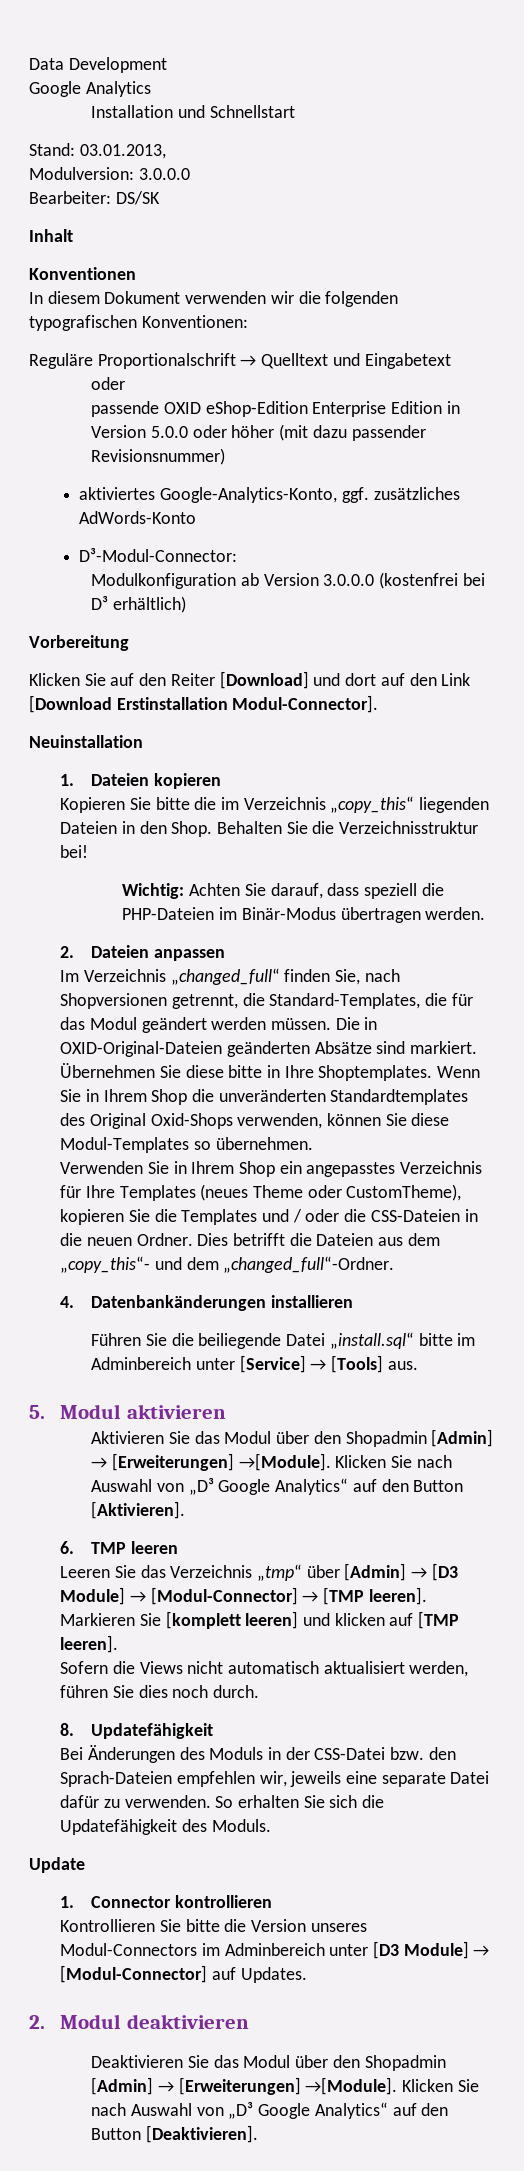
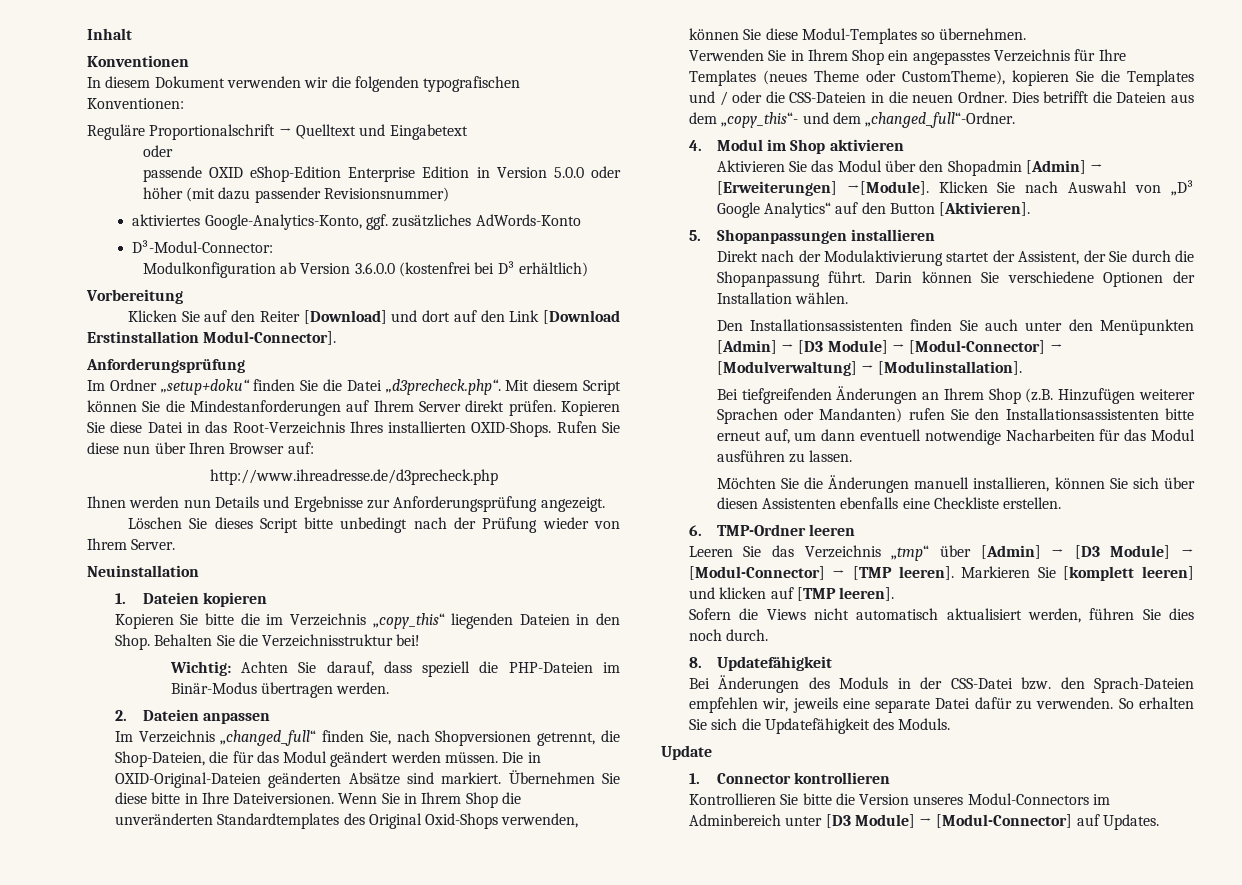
- Data Development
- Google Analytics
- Installation und Schnellstart
- Stand: 03.01.2013,
- Modulversion: 3.0.0.0
- Bearbeiter: DS/SK
- Modulkonfiguration ab Version 3.0.0.0 (kostenfrei bei D³ erhältlich)
+ Modulkonfiguration ab Version 3.6.0.0 (kostenfrei bei D³ erhältlich)
  Klicken Sie auf den Reiter [Download] und dort auf den Link [Download Erstinstallation Modul-Connector].
+ Anforderungsprüfung
+ Im Ordner „setup+doku“ finden Sie die Datei „d3precheck.php“. Mit diesem Script können Sie die Mindestanforderungen auf Ihrem Server direkt prüfen. Kopieren Sie diese Datei in das Root-Verzeichnis Ihres installierten OXID-Shops. Rufen Sie diese nun über Ihren Browser auf:
+ http://www.ihreadresse.de/d3precheck.php
+ Ihnen werden nun Details und Ergebnisse zur Anforderungsprüfung angezeigt.
+ Löschen Sie dieses Script bitte unbedingt nach der Prüfung wieder von Ihrem Server.
- Im Verzeichnis „changed_full“ finden Sie, nach Shopversionen getrennt, die Standard-Templates, die für das Modul geändert werden müssen.
+ Im Verzeichnis „changed_full“ finden Sie, nach Shopversionen getrennt, die Shop-Dateien, die für das Modul geändert werden müssen.
- Übernehmen Sie diese bitte in Ihre Shoptemplates.
+ Übernehmen Sie diese bitte in Ihre Dateiversionen.
- 4. Datenbankänderungen installieren
- Führen Sie die beiliegende Datei „install.sql“ bitte im Adminbereich unter [Service] → [Tools] aus.
- 5. Modul aktivieren
+ 4. Modul im Shop aktivieren
- 6. TMP leeren
+ 5. Shopanpassungen installieren
+ Direkt nach der Modulaktivierung startet der Assistent, der Sie durch die Shopanpassung führt. Darin können Sie verschiedene Optionen der Installation wählen.
+ Den Installationsassistenten finden Sie auch unter den Menüpunkten [Admin] → [D3 Module] → [Modul-Connector] → [Modulverwaltung] → [Modulinstallation].
+ Bei tiefgreifenden Änderungen an Ihrem Shop (z.B. Hinzufügen weiterer Sprachen oder Mandanten) rufen Sie den Installationsassistenten bitte erneut auf, um dann eventuell notwendige Nacharbeiten für das Modul ausführen zu lassen.
+ Möchten Sie die Änderungen manuell installieren, können Sie sich über diesen Assistenten ebenfalls eine Checkliste erstellen.
+ 6. TMP-Ordner leeren
- 2. Modul deaktivieren
- Deaktivieren Sie das Modul über den Shopadmin [Admin] → [Erweiterungen] →[Module]. Klicken Sie nach Auswahl von „D³ Google Analytics“ auf den Button [Deaktivieren].

